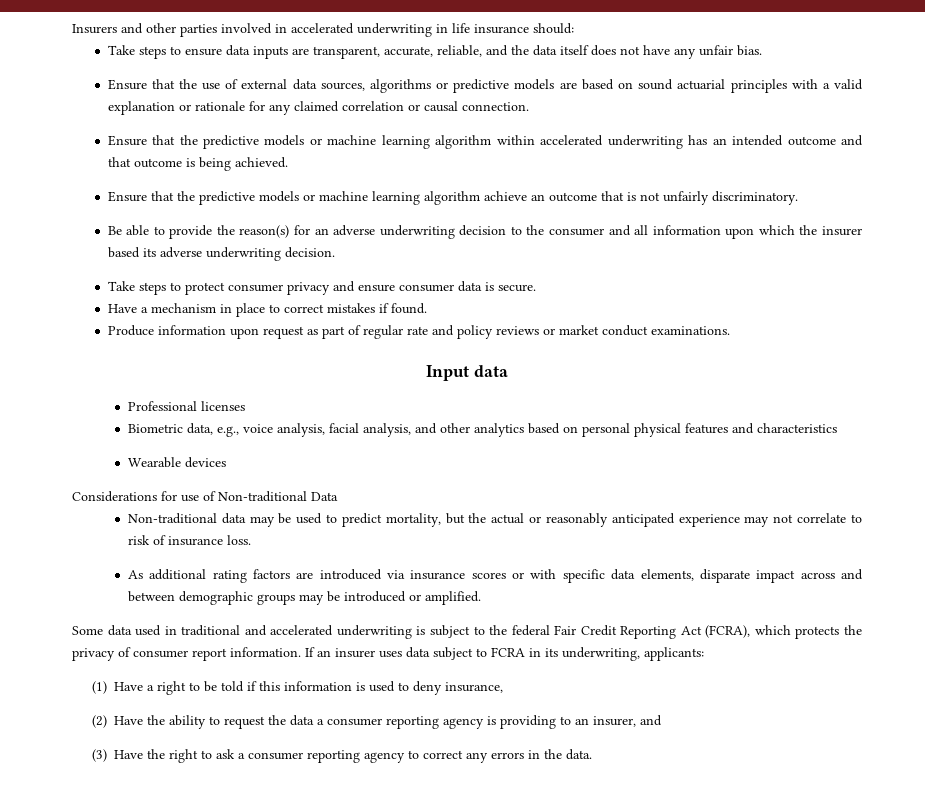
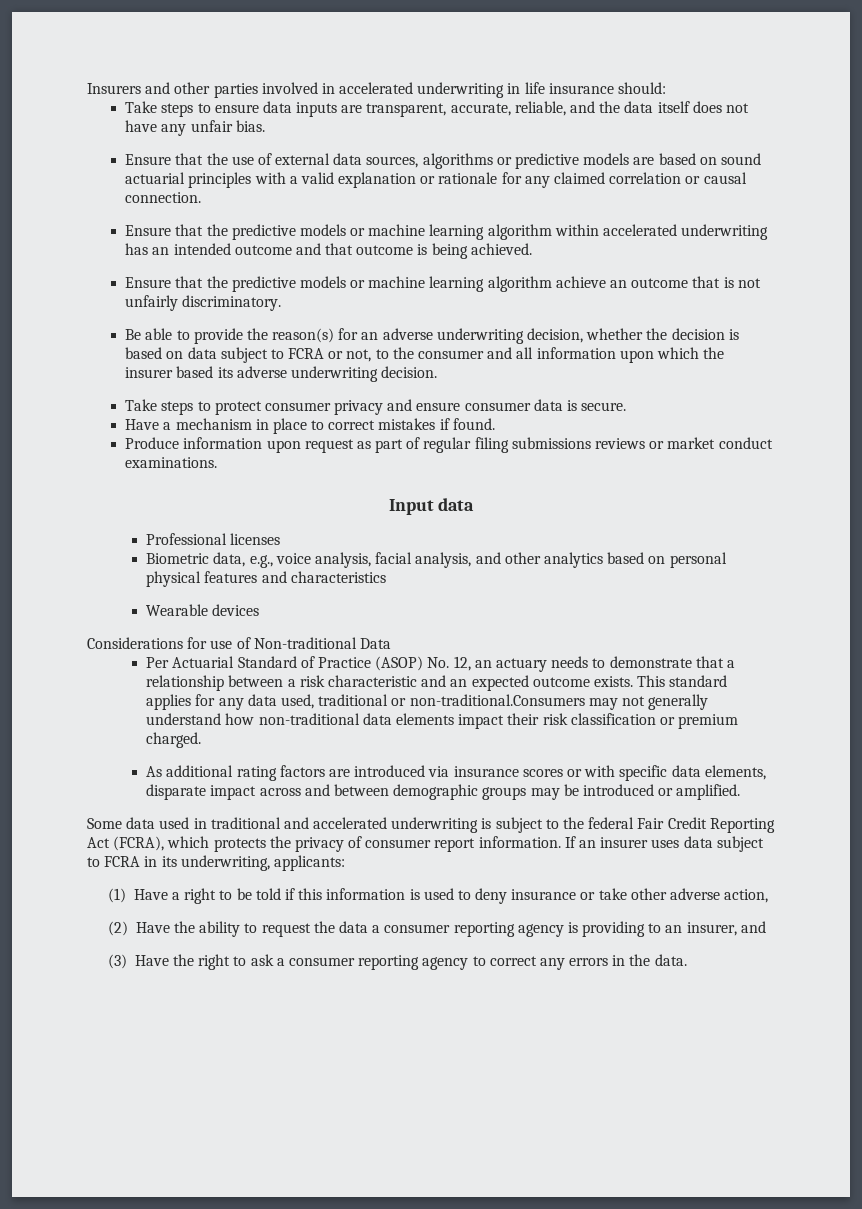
- Be able to provide the reason(s) for an adverse underwriting decision to the consumer and all information upon which the insurer based its adverse underwriting decision.
+ Be able to provide the reason(s) for an adverse underwriting decision, whether the decision is based on data subject to FCRA or not, to the consumer and all information upon which the insurer based its adverse underwriting decision.
- Produce information upon request as part of regular rate and policy reviews or market conduct examinations.
+ Produce information upon request as part of regular filing submissions reviews or market conduct examinations.
- Non-traditional data may be used to predict mortality, but the actual or reasonably anticipated experience may not correlate to risk of insurance loss.
+ Per Actuarial Standard of Practice (ASOP) No. 12, an actuary needs to demonstrate that a relationship between a risk characteristic and an expected outcome exists. This standard applies for any data used, traditional or non-traditional.Consumers may not generally understand how non-traditional data elements impact their risk classification or premium charged.
- (1) Have a right to be told if this information is used to deny insurance,
+ (1) Have a right to be told if this information is used to deny insurance or take other adverse action,

